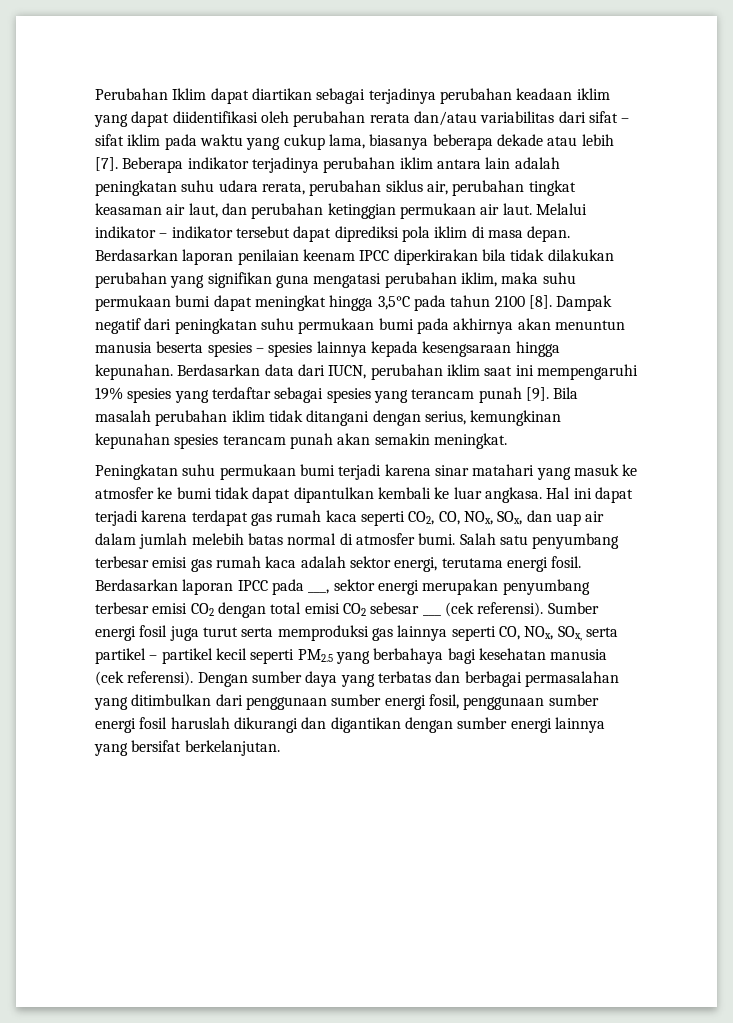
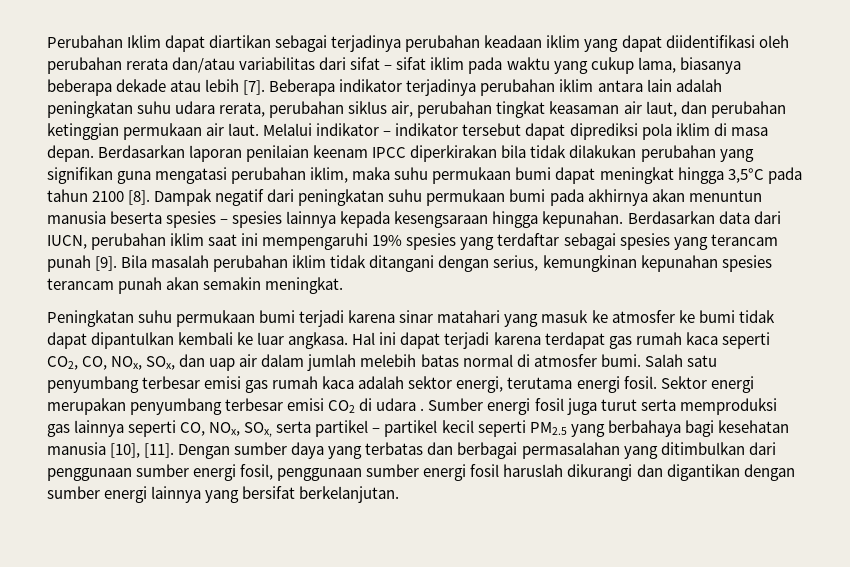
- Berdasarkan laporan IPCC pada ___, sektor energi merupakan penyumbang terbesar emisi CO2 dengan total emisi CO2 sebesar ___ (cek referensi).
+ Sektor energi merupakan penyumbang terbesar emisi CO2 di udara .
- Sumber energi fosil juga turut serta memproduksi gas lainnya seperti CO, NOx, SOx, serta partikel – partikel kecil seperti PM2.5 yang berbahaya bagi kesehatan manusia (cek referensi).
+ Sumber energi fosil juga turut serta memproduksi gas lainnya seperti CO, NOx, SOx, serta partikel – partikel kecil seperti PM2.5 yang berbahaya bagi kesehatan manusia [10], [11].

